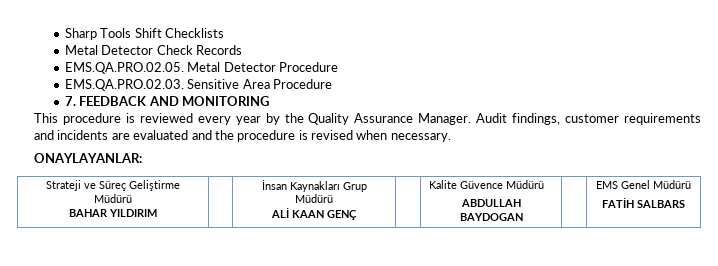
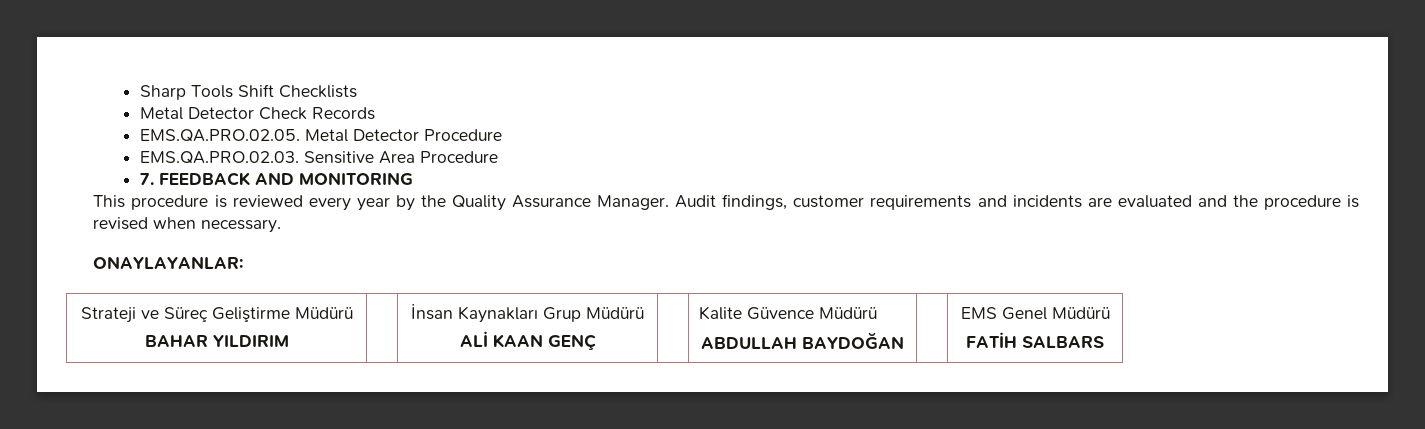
  Strateji ve Süreç Geliştirme Müdürü
  BAHAR YILDIRIM | | İnsan Kaynakları Grup Müdürü
  ALİ KAAN GENÇ | | Kalite Güvence Müdürü
- ABDULLAH BAYDOGAN | | EMS Genel Müdürü
+ ABDULLAH BAYDOĞAN | | EMS Genel Müdürü

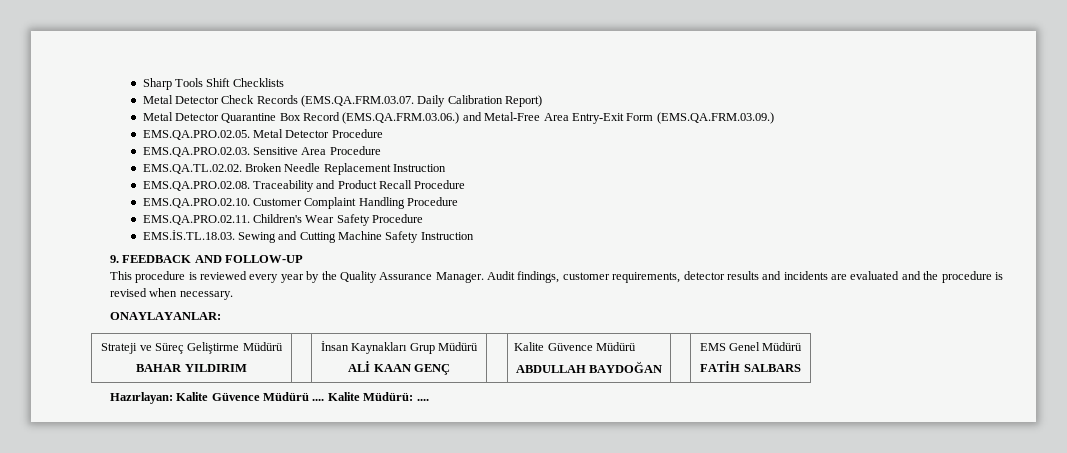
- Metal Detector Check Records
+ Metal Detector Check Records (EMS.QA.FRM.03.07. Daily Calibration Report)
+ Metal Detector Quarantine Box Record (EMS.QA.FRM.03.06.) and Metal-Free Area Entry-Exit Form (EMS.QA.FRM.03.09.)
- 7. FEEDBACK AND MONITORING
+ EMS.QA.TL.02.02. Broken Needle Replacement Instruction
+ EMS.QA.PRO.02.08. Traceability and Product Recall Procedure
+ EMS.QA.PRO.02.10. Customer Complaint Handling Procedure
+ EMS.QA.PRO.02.11. Children's Wear Safety Procedure
+ EMS.İS.TL.18.03. Sewing and Cutting Machine Safety Instruction
+ 9. FEEDBACK AND FOLLOW-UP
- Audit findings, customer requirements and incidents are evaluated and the procedure is revised when necessary.
+ Audit findings, customer requirements, detector results and incidents are evaluated and the procedure is revised when necessary.
+ Hazırlayan: Kalite Güvence Müdürü .... Kalite Müdürü: ....

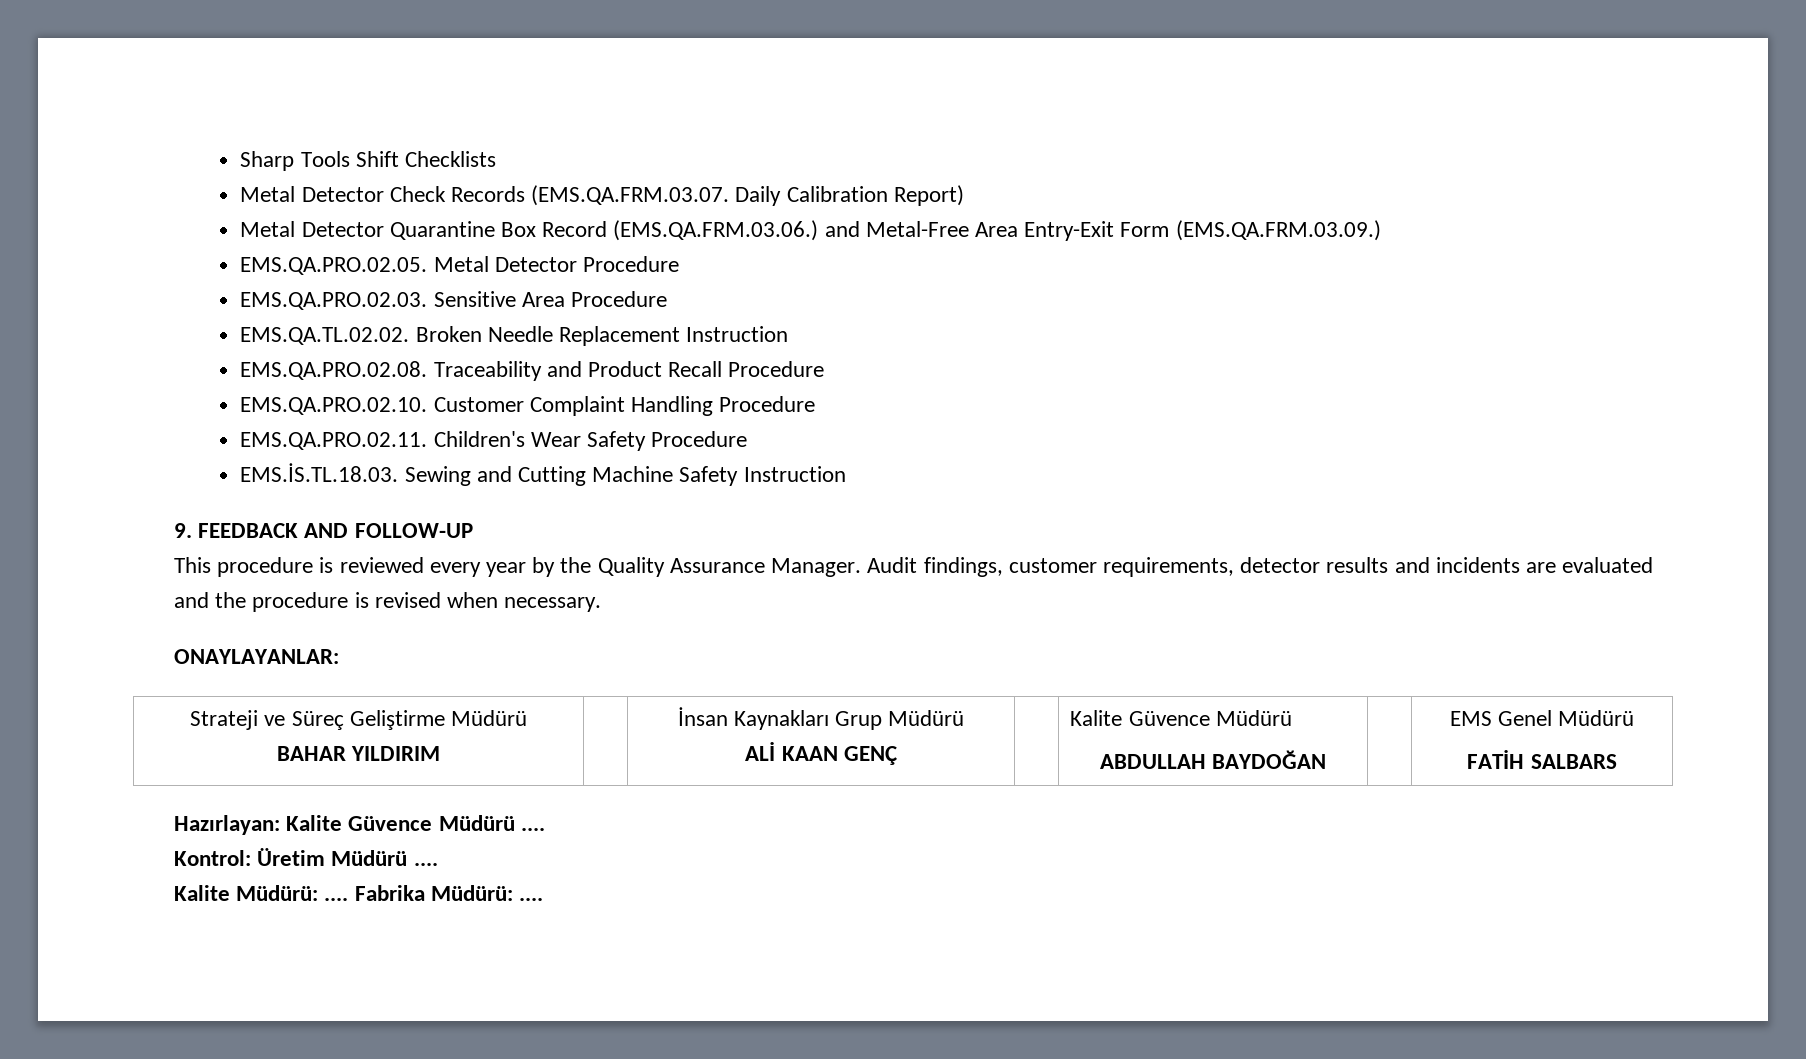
- Hazırlayan: Kalite Güvence Müdürü .... Kalite Müdürü: ....
+ Hazırlayan: Kalite Güvence Müdürü ....
+ Kontrol: Üretim Müdürü ....
+ Kalite Müdürü: .... Fabrika Müdürü: ....

